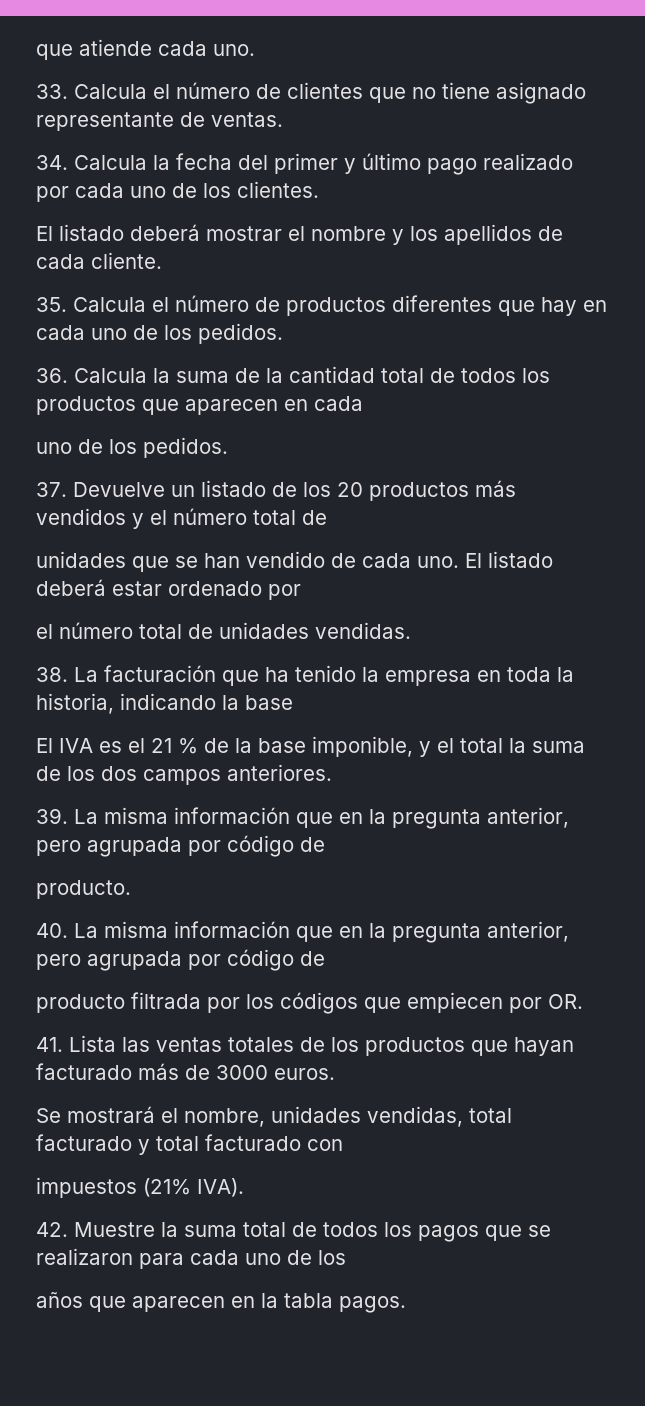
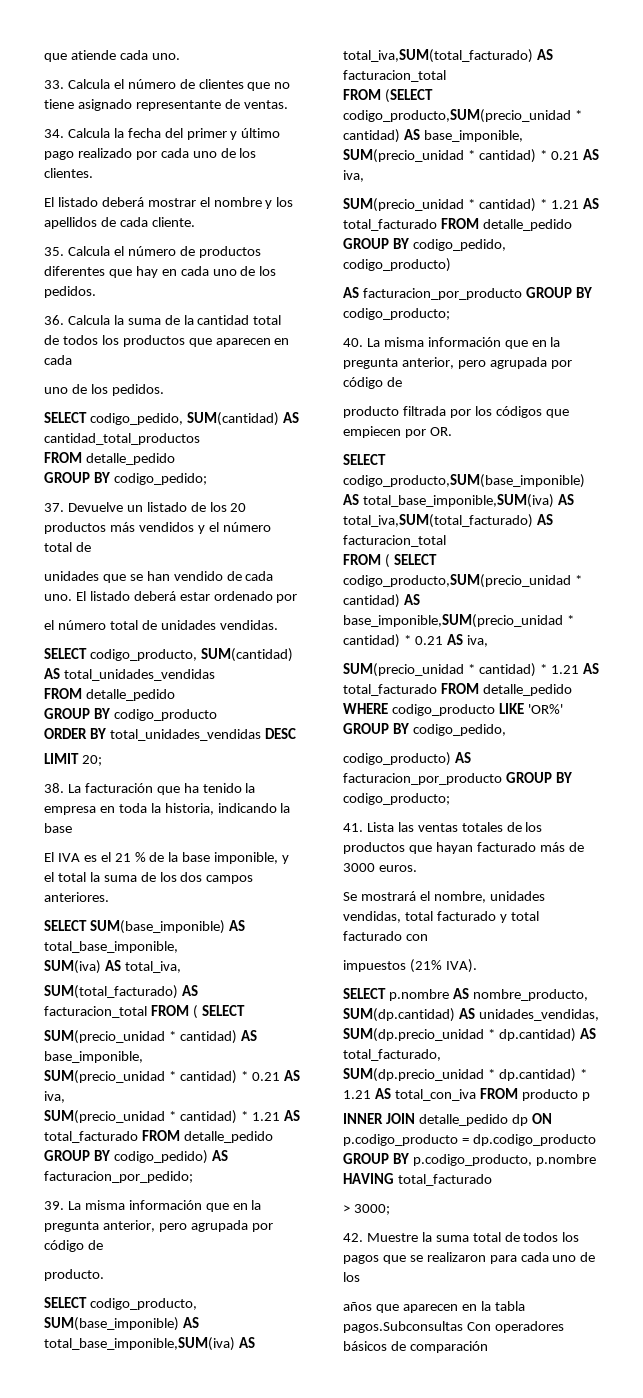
+ SELECT codigo_pedido, SUM(cantidad) AS cantidad_total_productos
+ FROM detalle_pedido
+ GROUP BY codigo_pedido;
+ SELECT codigo_producto, SUM(cantidad) AS total_unidades_vendidas
+ FROM detalle_pedido
+ GROUP BY codigo_producto
+ ORDER BY total_unidades_vendidas DESC
+ LIMIT 20;
+ SELECT SUM(base_imponible) AS total_base_imponible,
+ SUM(iva) AS total_iva,
+ SUM(total_facturado) AS facturacion_total FROM ( SELECT
+ SUM(precio_unidad * cantidad) AS base_imponible,
+ SUM(precio_unidad * cantidad) * 0.21 AS iva,
+ SUM(precio_unidad * cantidad) * 1.21 AS total_facturado FROM detalle_pedido GROUP BY codigo_pedido) AS facturacion_por_pedido;
+ SELECT codigo_producto, SUM(base_imponible) AS total_base_imponible,SUM(iva) AS total_iva,SUM(total_facturado) AS facturacion_total
+ FROM (SELECT codigo_producto,SUM(precio_unidad * cantidad) AS base_imponible, SUM(precio_unidad * cantidad) * 0.21 AS iva,
+ SUM(precio_unidad * cantidad) * 1.21 AS total_facturado FROM detalle_pedido GROUP BY codigo_pedido, codigo_producto)
+ AS facturacion_por_producto GROUP BY codigo_producto;
+ SELECT codigo_producto,SUM(base_imponible) AS total_base_imponible,SUM(iva) AS total_iva,SUM(total_facturado) AS facturacion_total
+ FROM ( SELECT codigo_producto,SUM(precio_unidad * cantidad) AS base_imponible,SUM(precio_unidad * cantidad) * 0.21 AS iva,
+ SUM(precio_unidad * cantidad) * 1.21 AS total_facturado FROM detalle_pedido WHERE codigo_producto LIKE 'OR%' GROUP BY codigo_pedido,
+ codigo_producto) AS facturacion_por_producto GROUP BY codigo_producto;
+ SELECT p.nombre AS nombre_producto, SUM(dp.cantidad) AS unidades_vendidas, SUM(dp.precio_unidad * dp.cantidad) AS total_facturado,
+ SUM(dp.precio_unidad * dp.cantidad) * 1.21 AS total_con_iva FROM producto p
+ INNER JOIN detalle_pedido dp ON p.codigo_producto = dp.codigo_producto GROUP BY p.codigo_producto, p.nombre HAVING total_facturado
+ > 3000;
- años que aparecen en la tabla pagos.
+ años que aparecen en la tabla pagos.Subconsultas Con operadores básicos de comparación

